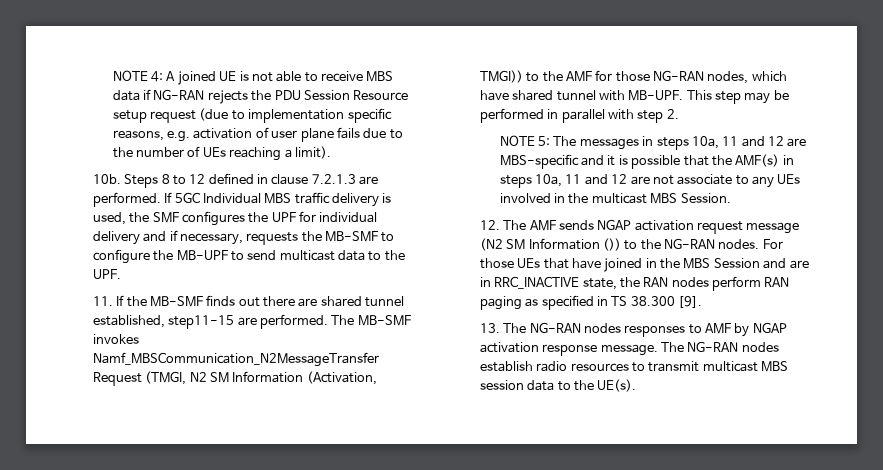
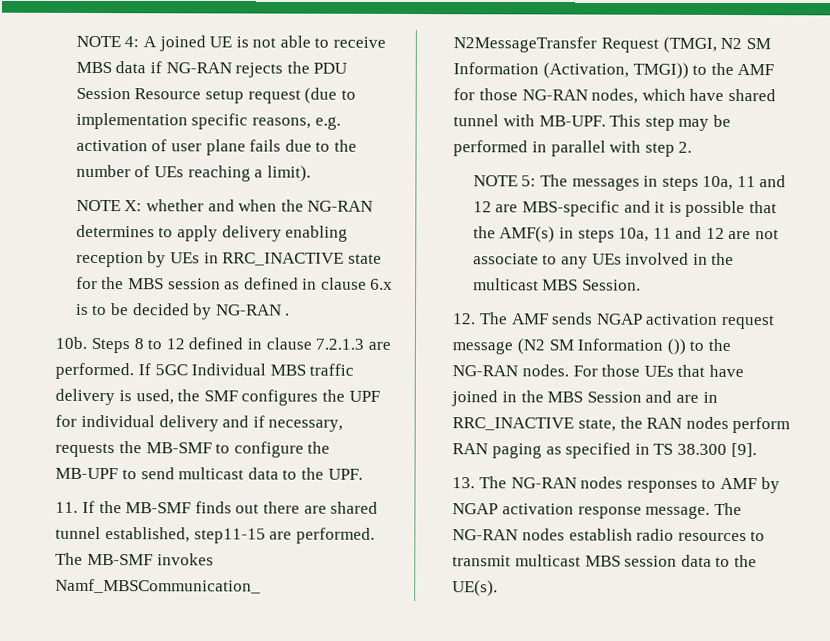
+ NOTE X: whether and when the NG-RAN determines to apply delivery enabling reception by UEs in RRC_INACTIVE state for the MBS session as defined in clause 6.x is to be decided by NG-RAN .

